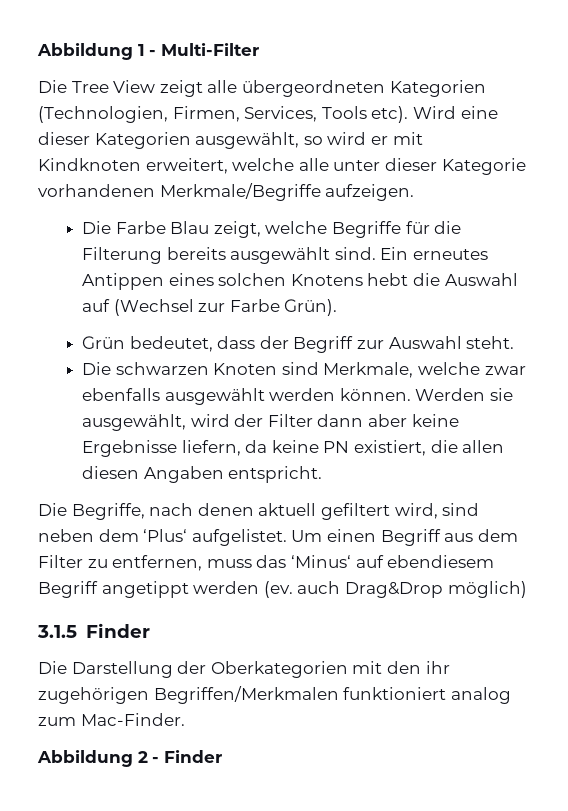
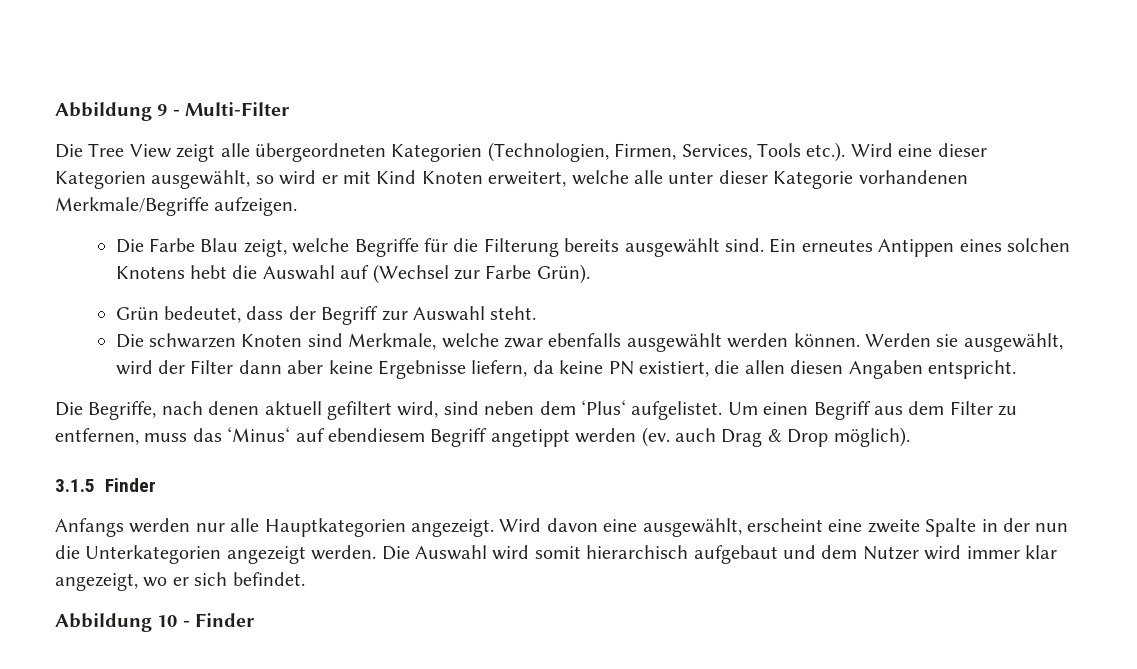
- Abbildung 1 - Multi-Filter
+ Abbildung 9 - Multi-Filter
- Die Tree View zeigt alle übergeordneten Kategorien (Technologien, Firmen, Services, Tools etc). Wird eine dieser Kategorien ausgewählt, so wird er mit Kindknoten erweitert, welche alle unter dieser Kategorie vorhandenen Merkmale/Begriffe aufzeigen.
+ Die Tree View zeigt alle übergeordneten Kategorien (Technologien, Firmen, Services, Tools etc.). Wird eine dieser Kategorien ausgewählt, so wird er mit Kind Knoten erweitert, welche alle unter dieser Kategorie vorhandenen Merkmale/Begriffe aufzeigen.
- Um einen Begriff aus dem Filter zu entfernen, muss das ‘Minus‘ auf ebendiesem Begriff angetippt werden (ev. auch Drag&Drop möglich)
+ Um einen Begriff aus dem Filter zu entfernen, muss das ‘Minus‘ auf ebendiesem Begriff angetippt werden (ev. auch Drag & Drop möglich).
  3.1.5 Finder
- Die Darstellung der Oberkategorien mit den ihr zugehörigen Begriffen/Merkmalen funktioniert analog zum Mac-Finder.
- Abbildung 2 - Finder
+ Anfangs werden nur alle Hauptkategorien angezeigt. Wird davon eine ausgewählt, erscheint eine zweite Spalte in der nun die Unterkategorien angezeigt werden. Die Auswahl wird somit hierarchisch aufgebaut und dem Nutzer wird immer klar angezeigt, wo er sich befindet.
+ Abbildung 10 - Finder

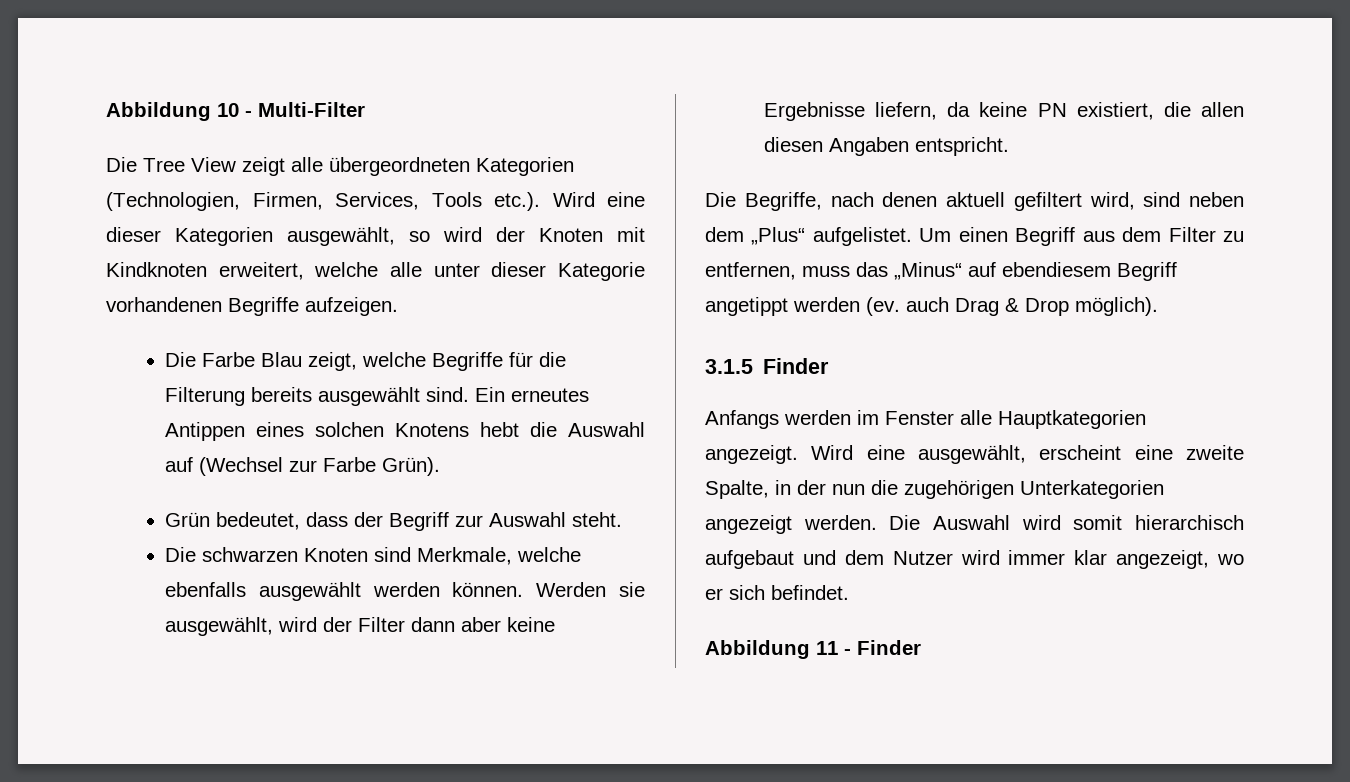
- Abbildung 9 - Multi-Filter
+ Abbildung 10 - Multi-Filter
- Die Tree View zeigt alle übergeordneten Kategorien (Technologien, Firmen, Services, Tools etc.). Wird eine dieser Kategorien ausgewählt, so wird er mit Kind Knoten erweitert, welche alle unter dieser Kategorie vorhandenen Merkmale/Begriffe aufzeigen.
+ Die Tree View zeigt alle übergeordneten Kategorien (Technologien, Firmen, Services, Tools etc.). Wird eine dieser Kategorien ausgewählt, so wird der Knoten mit Kindknoten erweitert, welche alle unter dieser Kategorie vorhandenen Begriffe aufzeigen.
- Die schwarzen Knoten sind Merkmale, welche zwar ebenfalls ausgewählt werden können.
+ Die schwarzen Knoten sind Merkmale, welche ebenfalls ausgewählt werden können.
- Die Begriffe, nach denen aktuell gefiltert wird, sind neben dem ‘Plus‘ aufgelistet.
+ Die Begriffe, nach denen aktuell gefiltert wird, sind neben dem „Plus“ aufgelistet.
- Um einen Begriff aus dem Filter zu entfernen, muss das ‘Minus‘ auf ebendiesem Begriff angetippt werden (ev. auch Drag & Drop möglich).
+ Um einen Begriff aus dem Filter zu entfernen, muss das „Minus“ auf ebendiesem Begriff angetippt werden (ev. auch Drag & Drop möglich).
- Anfangs werden nur alle Hauptkategorien angezeigt.
+ Anfangs werden im Fenster alle Hauptkategorien angezeigt.
- Wird davon eine ausgewählt, erscheint eine zweite Spalte in der nun die Unterkategorien angezeigt werden.
+ Wird eine ausgewählt, erscheint eine zweite Spalte, in der nun die zugehörigen Unterkategorien angezeigt werden.
- Abbildung 10 - Finder
+ Abbildung 11 - Finder

